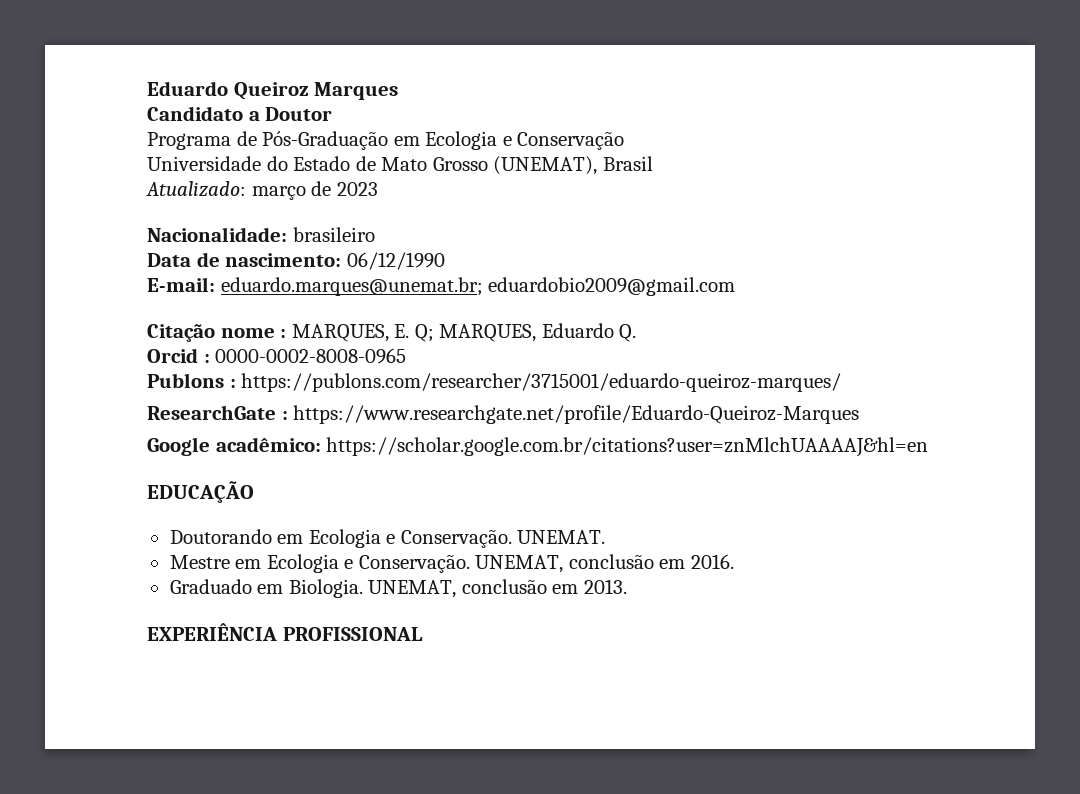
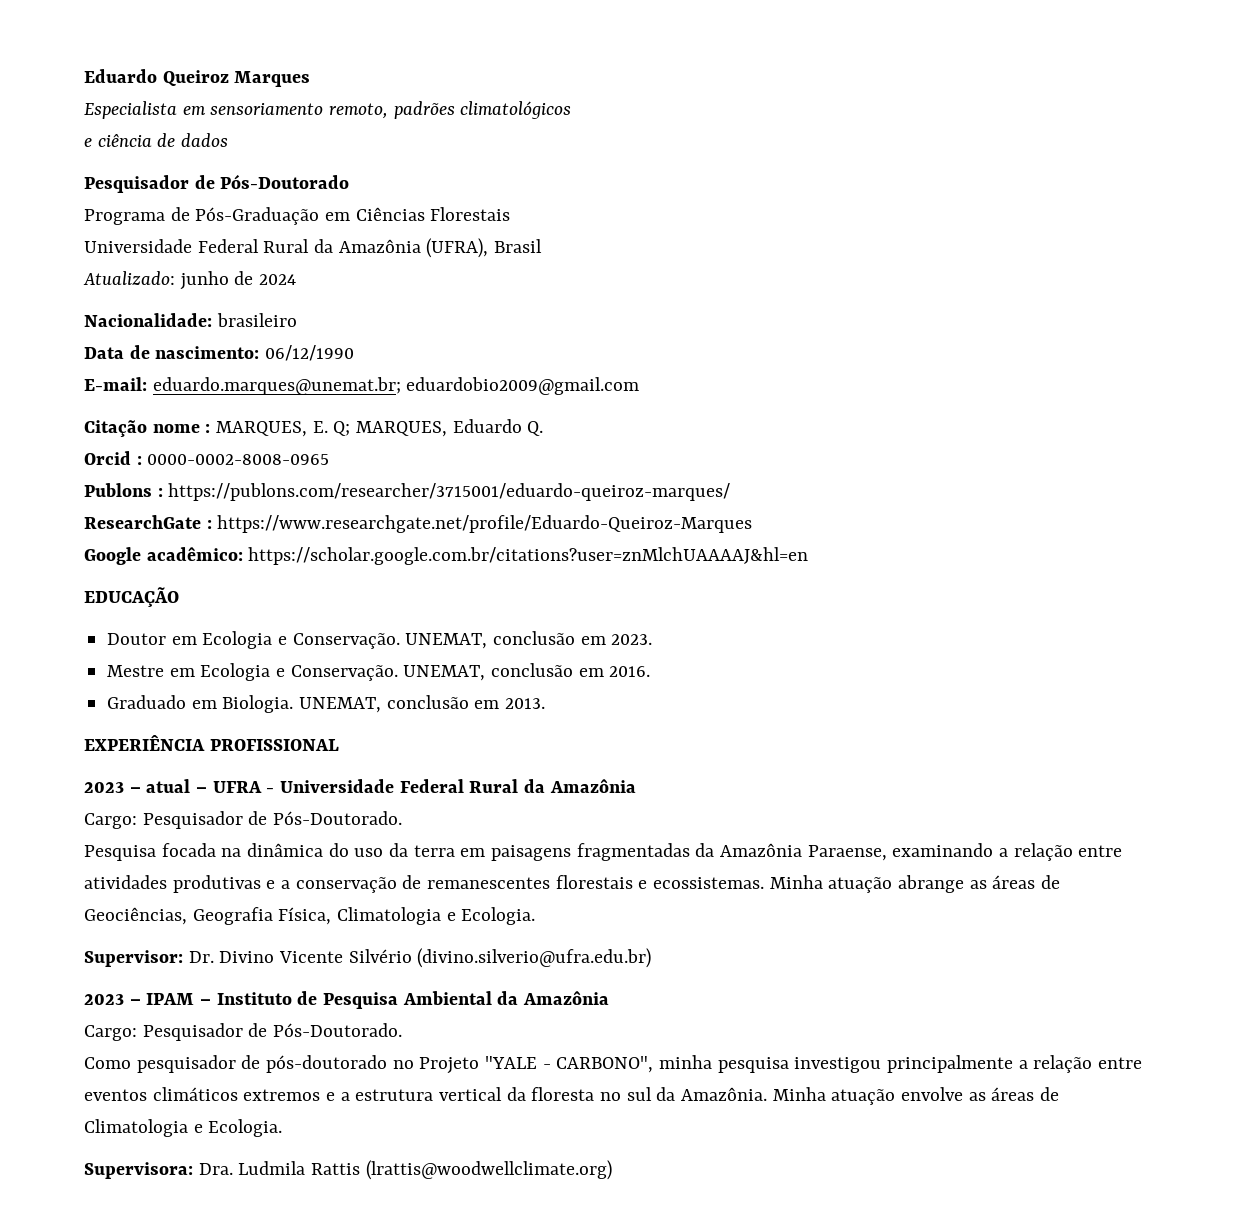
- Candidato a Doutor
- Programa de Pós-Graduação em Ecologia e Conservação
- Universidade do Estado de Mato Grosso (UNEMAT), Brasil
+ Especialista em sensoriamento remoto, padrões climatológicos
+ e ciência de dados
+ Pesquisador de Pós-Doutorado
+ Programa de Pós-Graduação em Ciências Florestais
+ Universidade Federal Rural da Amazônia (UFRA), Brasil
- Atualizado: março de 2023
+ Atualizado: junho de 2024
- Doutorando em Ecologia e Conservação. UNEMAT.
+ Doutor em Ecologia e Conservação. UNEMAT, conclusão em 2023.
+ 2023 – atual – UFRA - Universidade Federal Rural da Amazônia
+ Cargo: Pesquisador de Pós-Doutorado.
+ Pesquisa focada na dinâmica do uso da terra em paisagens fragmentadas da Amazônia Paraense, examinando a relação entre atividades produtivas e a conservação de remanescentes florestais e ecossistemas. Minha atuação abrange as áreas de Geociências, Geografia Física, Climatologia e Ecologia.
+ Supervisor: Dr. Divino Vicente Silvério (divino.silverio@ufra.edu.br)
+ 2023 – IPAM – Instituto de Pesquisa Ambiental da Amazônia
+ Cargo: Pesquisador de Pós-Doutorado.
+ Como pesquisador de pós-doutorado no Projeto "YALE - CARBONO", minha pesquisa investigou principalmente a relação entre eventos climáticos extremos e a estrutura vertical da floresta no sul da Amazônia. Minha atuação envolve as áreas de Climatologia e Ecologia.
+ Supervisora: Dra. Ludmila Rattis (lrattis@woodwellclimate.org)

